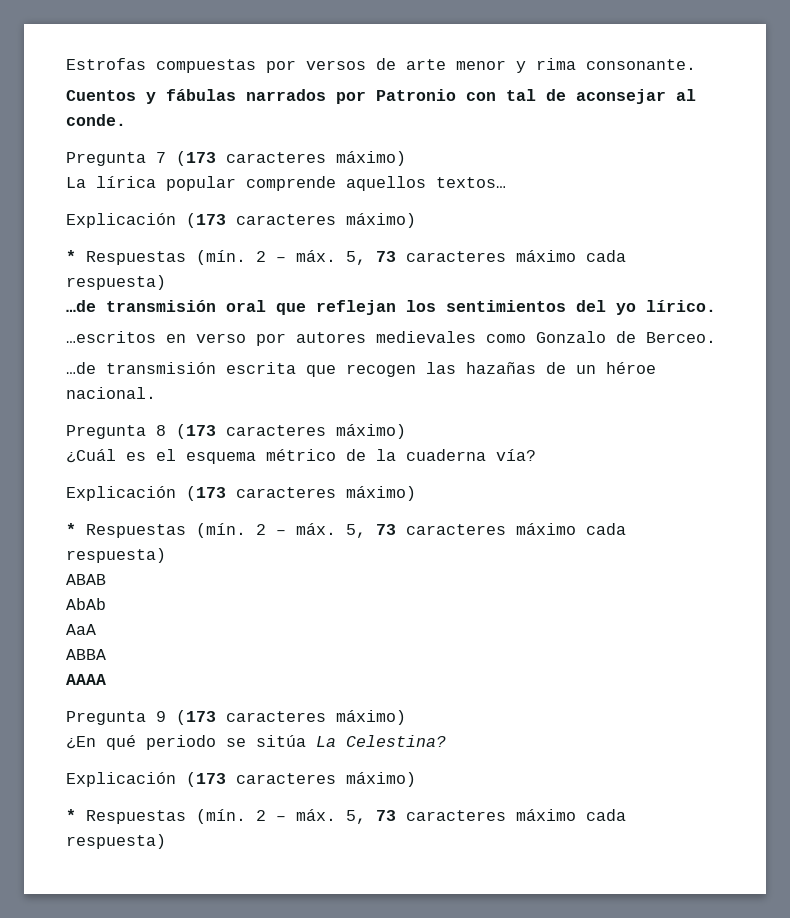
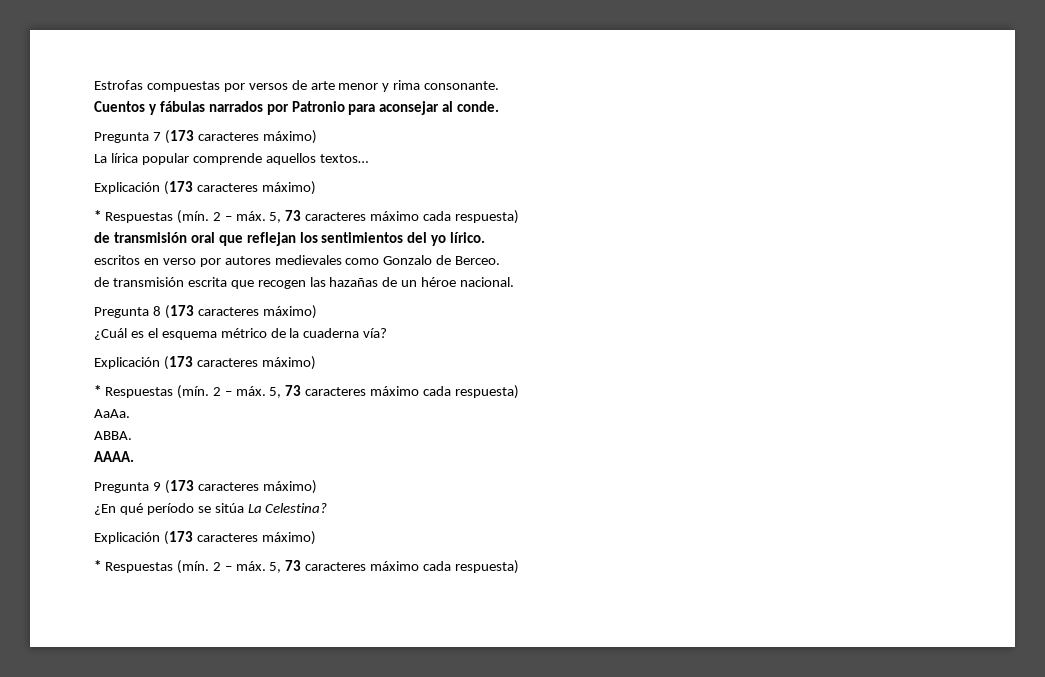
- Cuentos y fábulas narrados por Patronio con tal de aconsejar al conde.
+ Cuentos y fábulas narrados por Patronio para aconsejar al conde.
- …de transmisión oral que reflejan los sentimientos del yo lírico.
+ de transmisión oral que reflejan los sentimientos del yo lírico.
- …escritos en verso por autores medievales como Gonzalo de Berceo.
+ escritos en verso por autores medievales como Gonzalo de Berceo.
- …de transmisión escrita que recogen las hazañas de un héroe nacional.
+ de transmisión escrita que recogen las hazañas de un héroe nacional.
- ABAB
- AbAb
- AaA
- ABBA
- AAAA
+ AaAa.
+ ABBA.
+ AAAA.
- ¿En qué periodo se sitúa La Celestina?
+ ¿En qué período se sitúa La Celestina?

